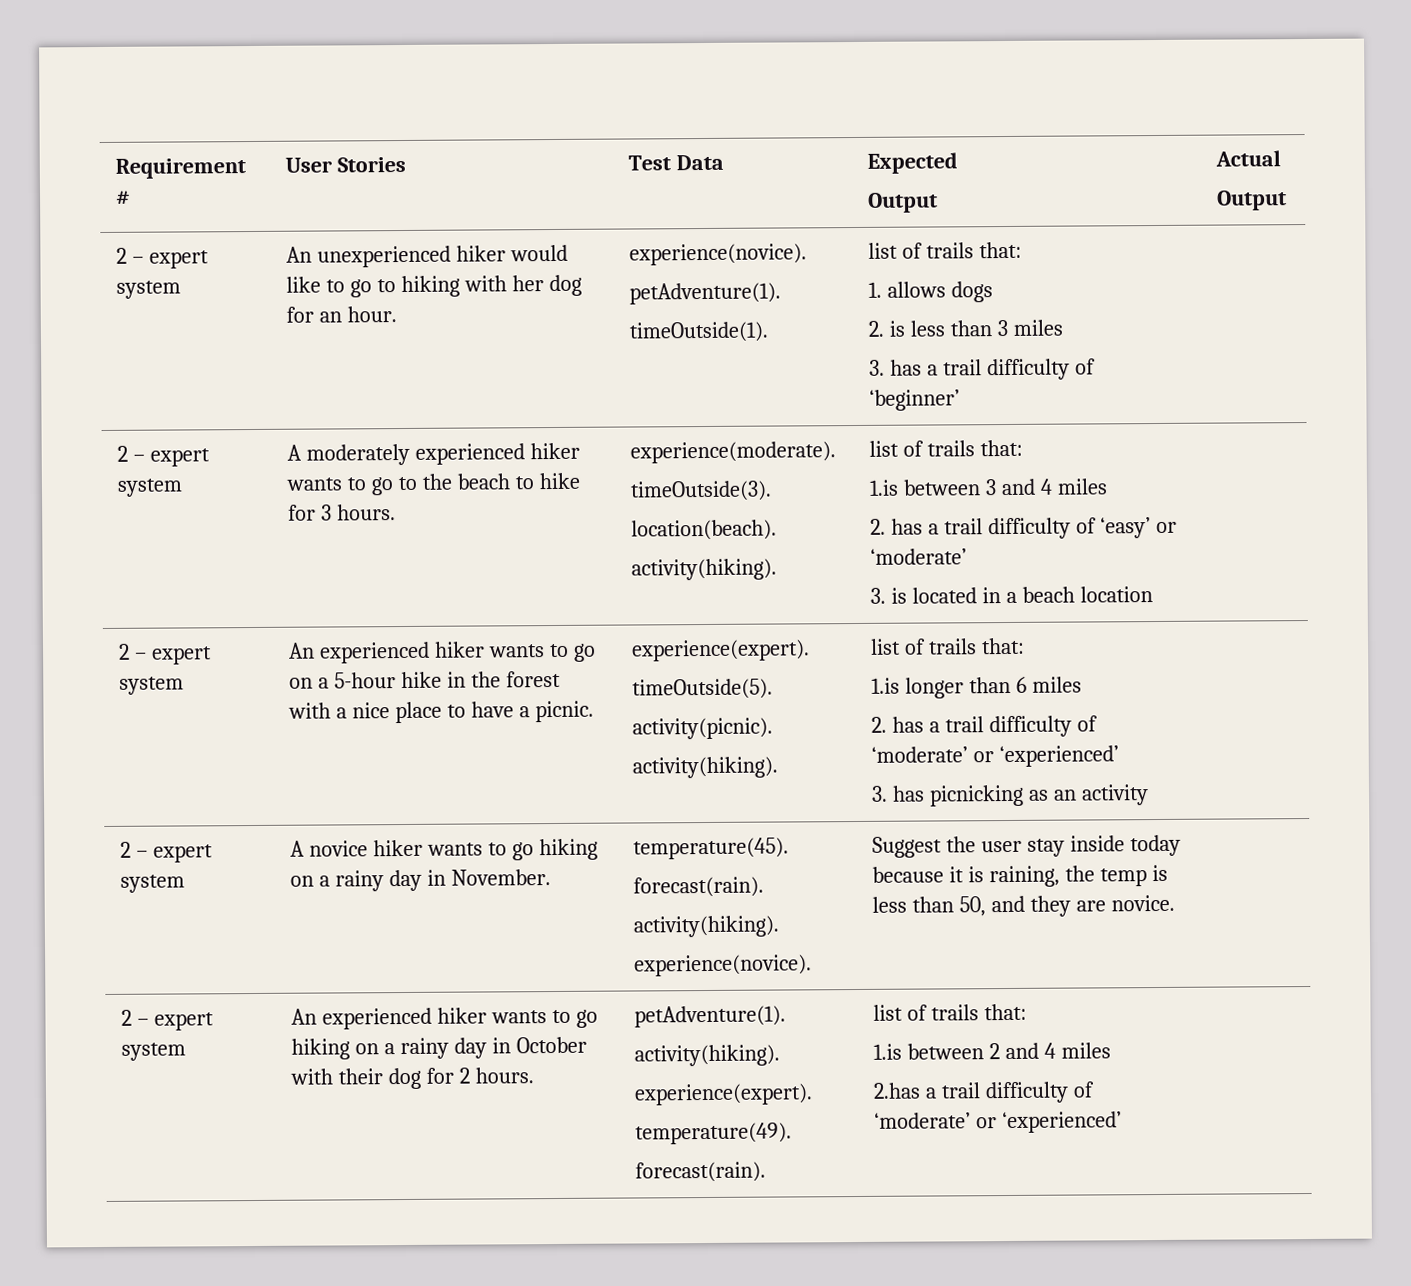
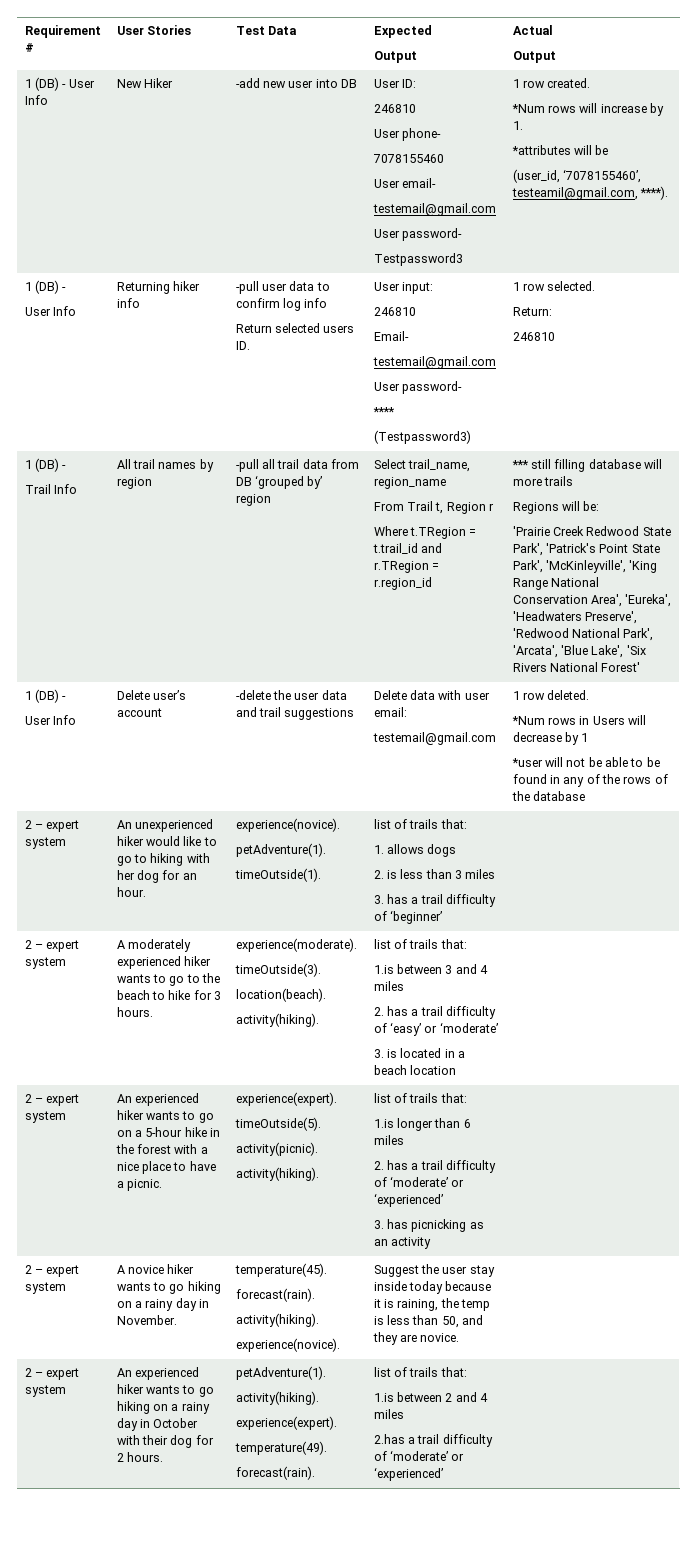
+ 1 (DB) - User Info | New Hiker | -add new user into DB | User ID:
+ 246810
+ User phone-
+ 7078155460
+ User email-
+ testemail@gmail.com
+ User password-
+ Testpassword3 | 1 row created.
+ *Num rows will increase by 1.
+ *attributes will be
+ (user_id, ‘7078155460’, testeamil@gmail.com, ****).
+ 1 (DB) -
+ User Info | Returning hiker info | -pull user data to confirm log info
+ Return selected users ID. | User input:
+ 246810
+ Email-
+ testemail@gmail.com
+ User password-
+ ****
+ (Testpassword3) | 1 row selected.
+ Return:
+ 246810
+ 1 (DB) -
+ Trail Info | All trail names by region | -pull all trail data from DB ‘grouped by’ region | Select trail_name, region_name
+ From Trail t, Region r
+ Where t.TRegion = t.trail_id and r.TRegion = r.region_id | *** still filling database will more trails
+ Regions will be:
+ 'Prairie Creek Redwood State Park', 'Patrick's Point State Park', 'McKinleyville', 'King Range National Conservation Area', 'Eureka', 'Headwaters Preserve', 'Redwood National Park', 'Arcata', 'Blue Lake', 'Six Rivers National Forest'
+ 1 (DB) -
+ User Info | Delete user’s account | -delete the user data and trail suggestions | Delete data with user email:
+ testemail@gmail.com | 1 row deleted.
+ *Num rows in Users will decrease by 1
+ *user will not be able to be found in any of the rows of the database

